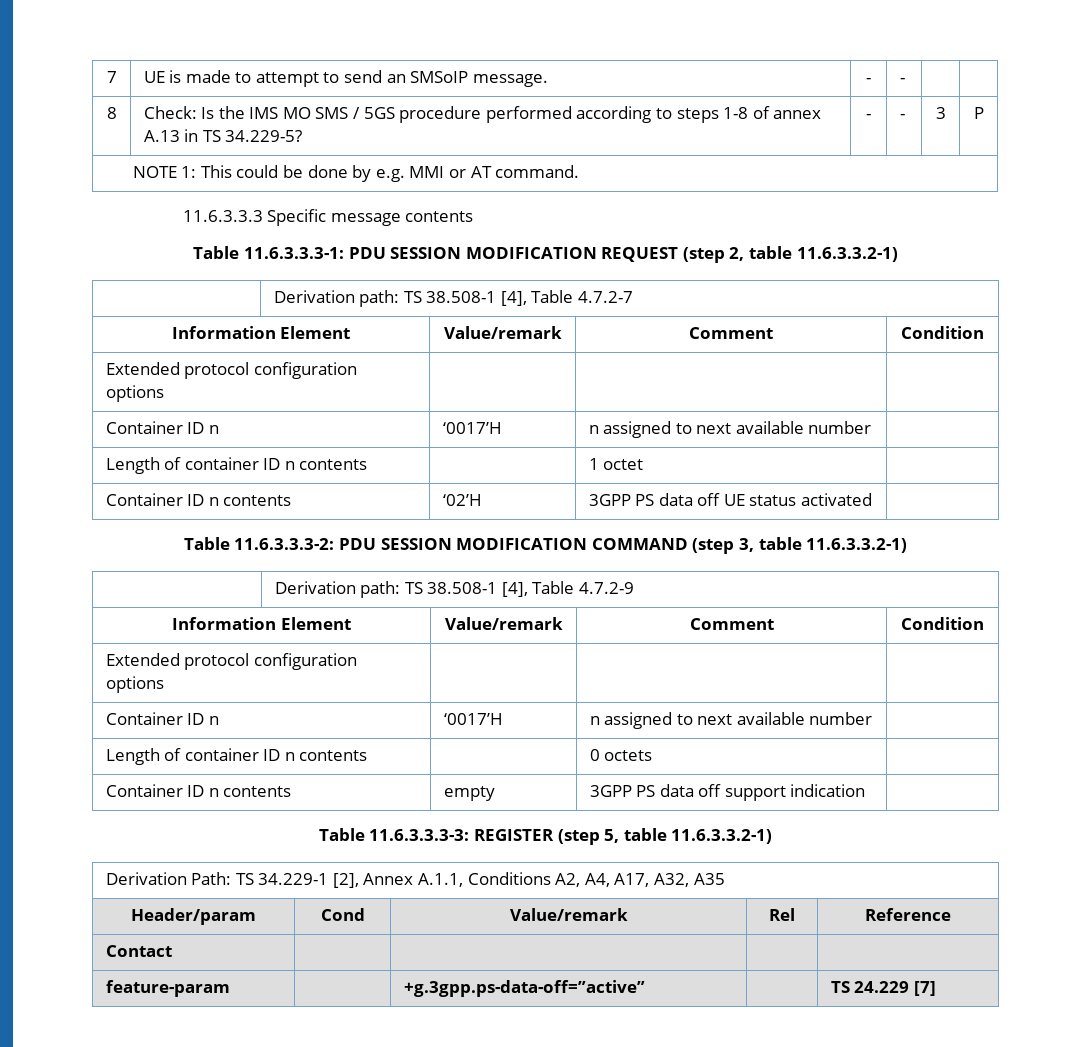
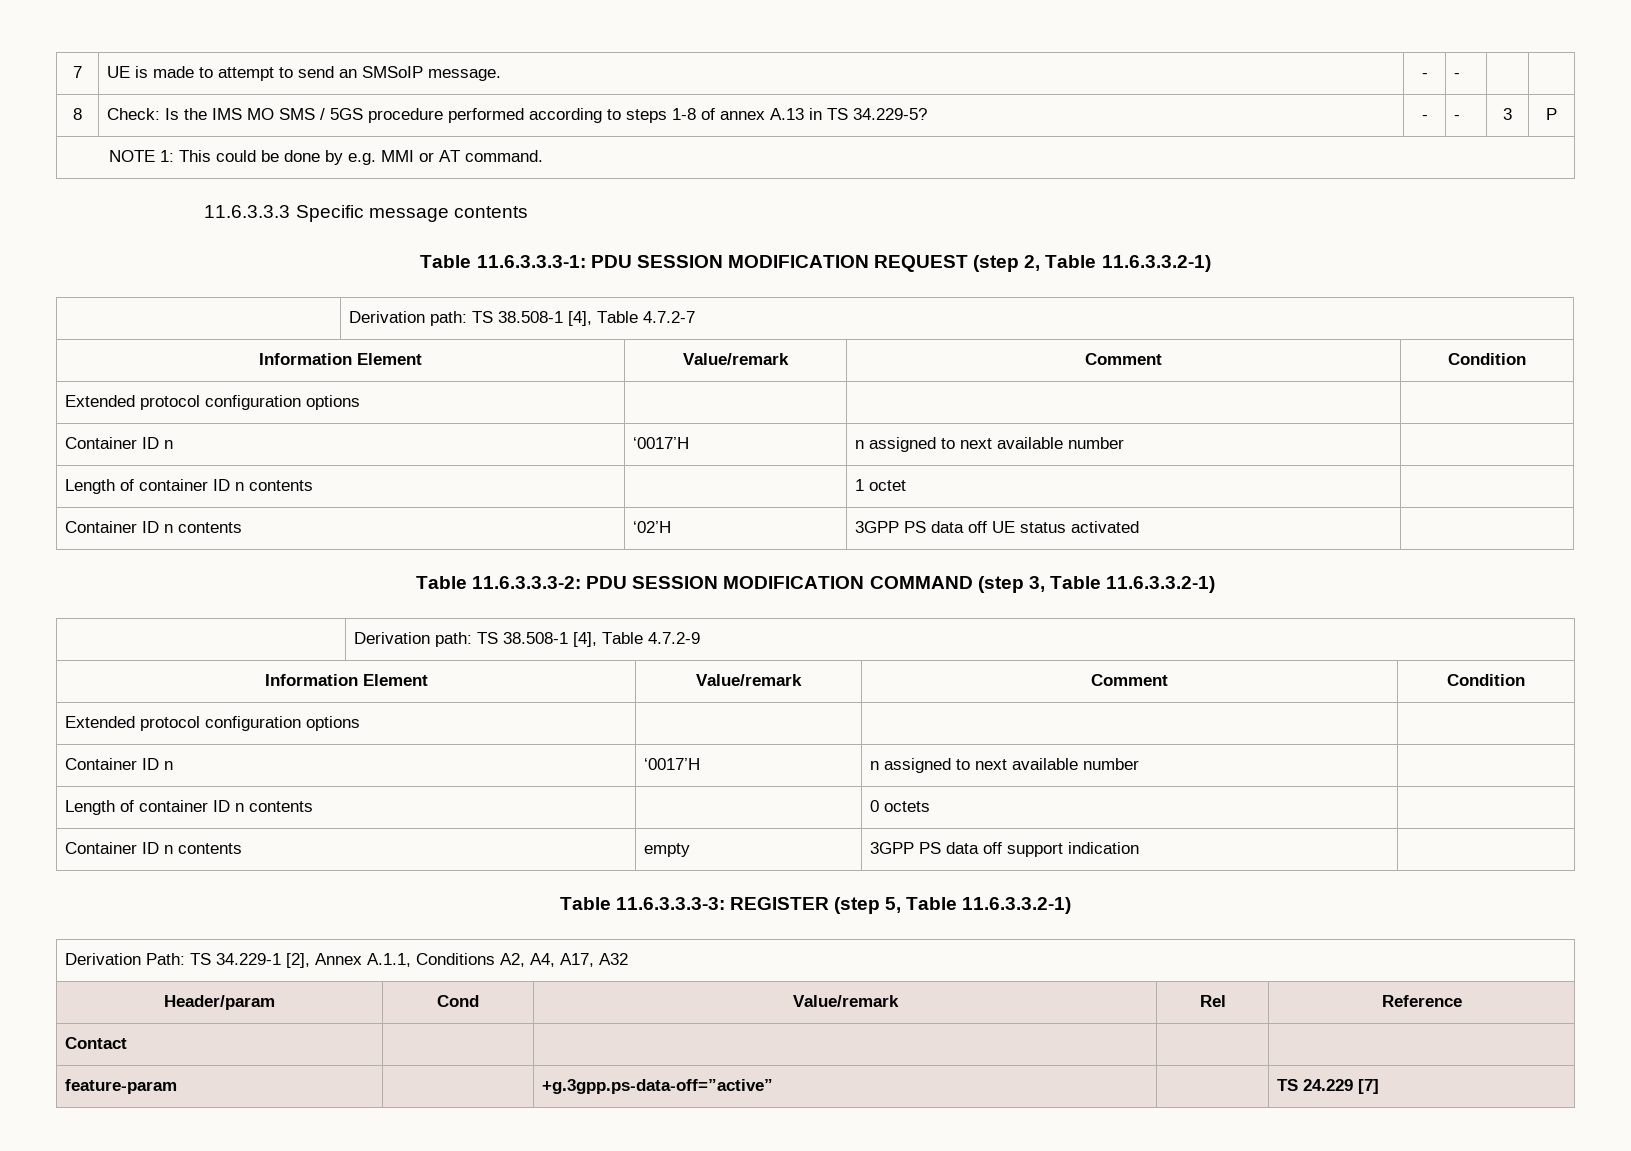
- Table 11.6.3.3.3-1: PDU SESSION MODIFICATION REQUEST (step 2, table 11.6.3.3.2-1)
+ Table 11.6.3.3.3-1: PDU SESSION MODIFICATION REQUEST (step 2, Table 11.6.3.3.2-1)
- Table 11.6.3.3.3-2: PDU SESSION MODIFICATION COMMAND (step 3, table 11.6.3.3.2-1)
+ Table 11.6.3.3.3-2: PDU SESSION MODIFICATION COMMAND (step 3, Table 11.6.3.3.2-1)
- Table 11.6.3.3.3-3: REGISTER (step 5, table 11.6.3.3.2-1)
+ Table 11.6.3.3.3-3: REGISTER (step 5, Table 11.6.3.3.2-1)
- Derivation Path: TS 34.229-1 [2], Annex A.1.1, Conditions A2, A4, A17, A32, A35
+ Derivation Path: TS 34.229-1 [2], Annex A.1.1, Conditions A2, A4, A17, A32

